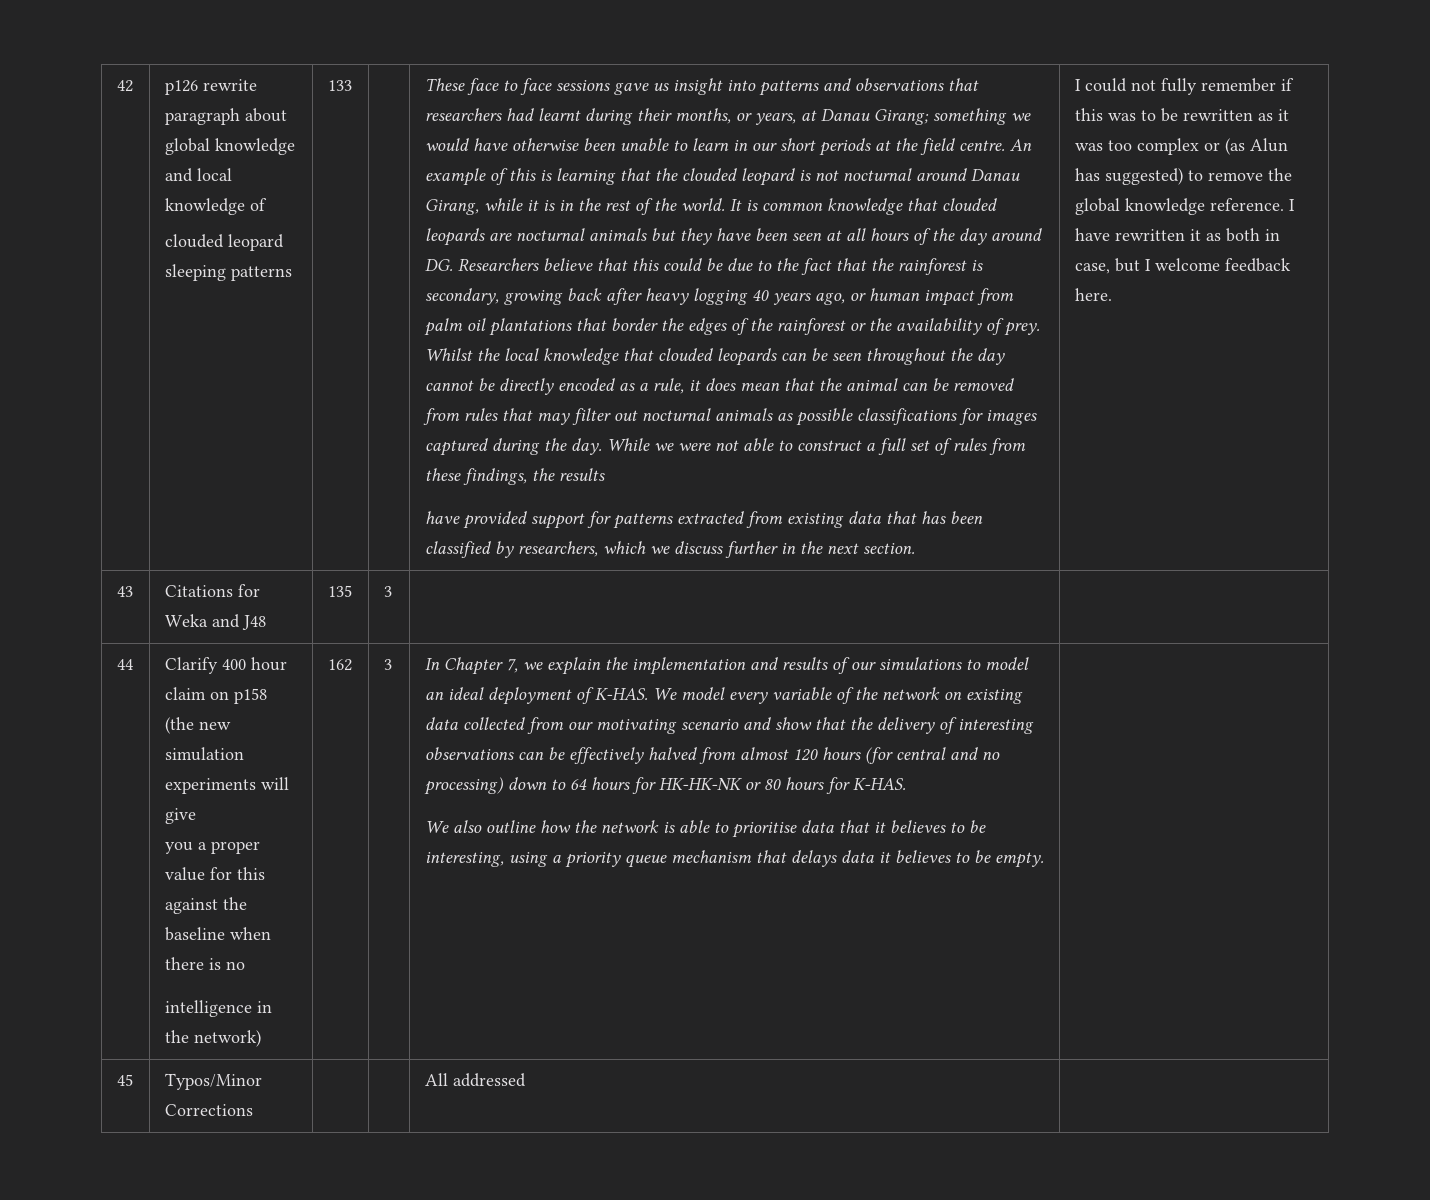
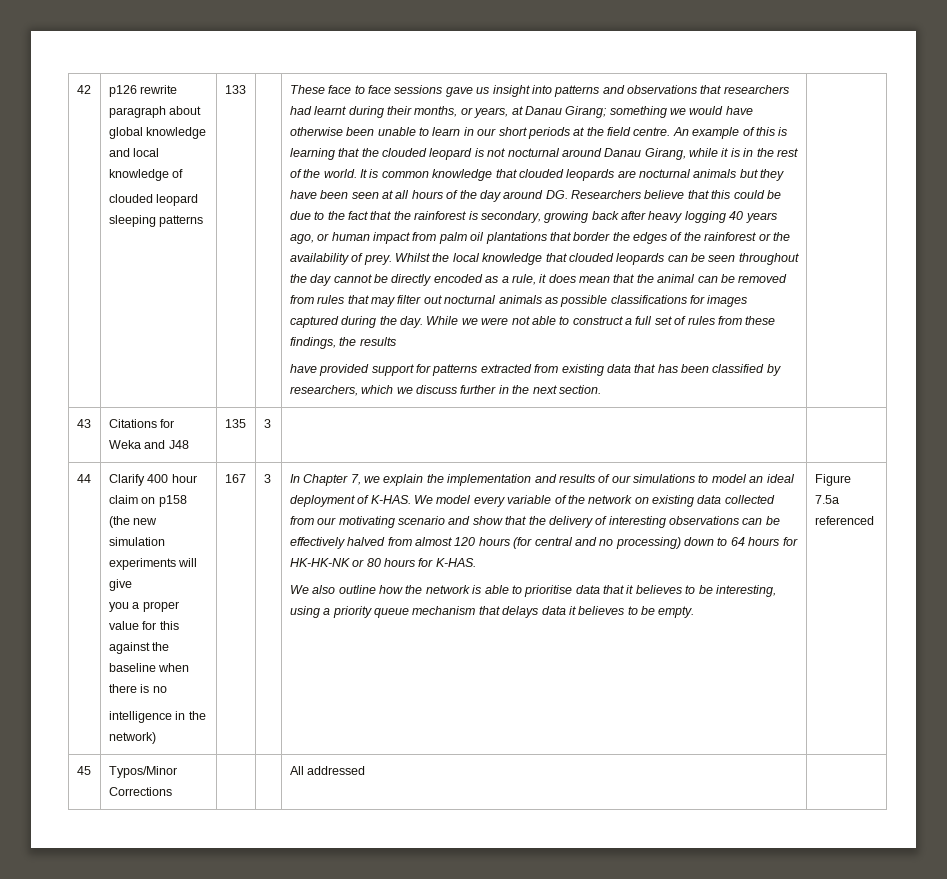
- I could not fully remember if this was to be rewritten as it was too complex or (as Alun has suggested) to remove the global knowledge reference. I have rewritten it as both in case, but I welcome feedback here.
- 162
+ 167
+ Figure 7.5a referenced

